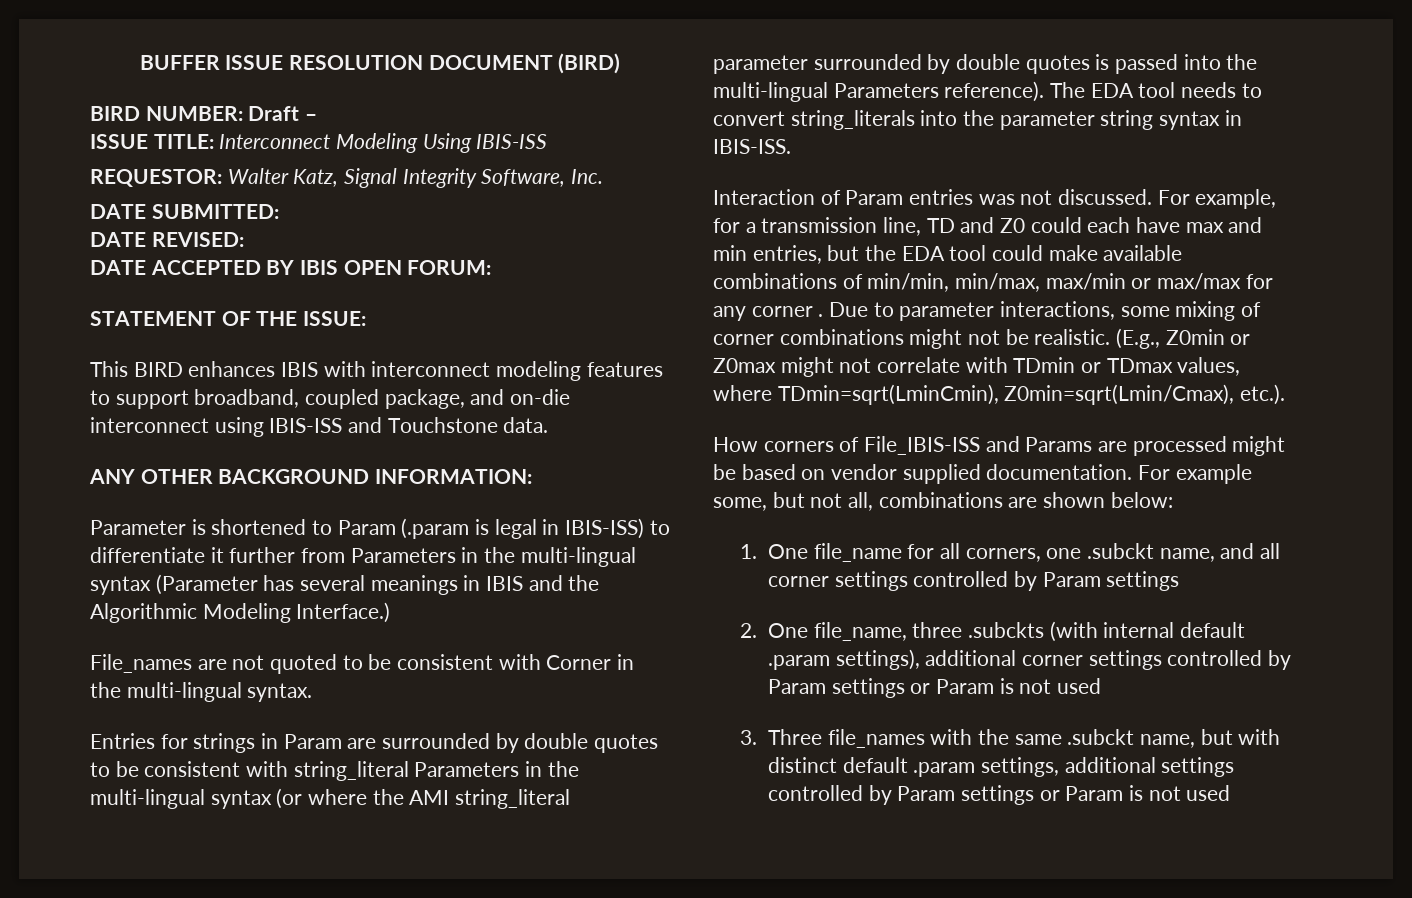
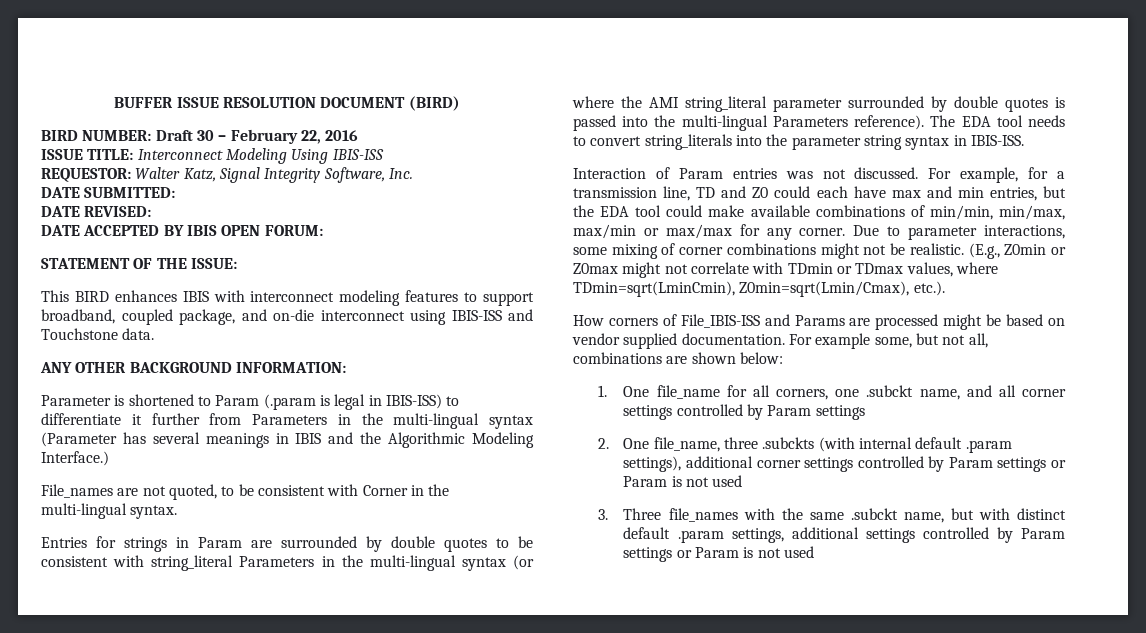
- BIRD NUMBER: Draft –
+ BIRD NUMBER: Draft 30 – February 22, 2016
- File_names are not quoted to be consistent with Corner in the multi-lingual syntax.
+ File_names are not quoted, to be consistent with Corner in the multi-lingual syntax.
- For example, for a transmission line, TD and Z0 could each have max and min entries, but the EDA tool could make available combinations of min/min, min/max, max/min or max/max for any corner .
+ For example, for a transmission line, TD and Z0 could each have max and min entries, but the EDA tool could make available combinations of min/min, min/max, max/min or max/max for any corner.

